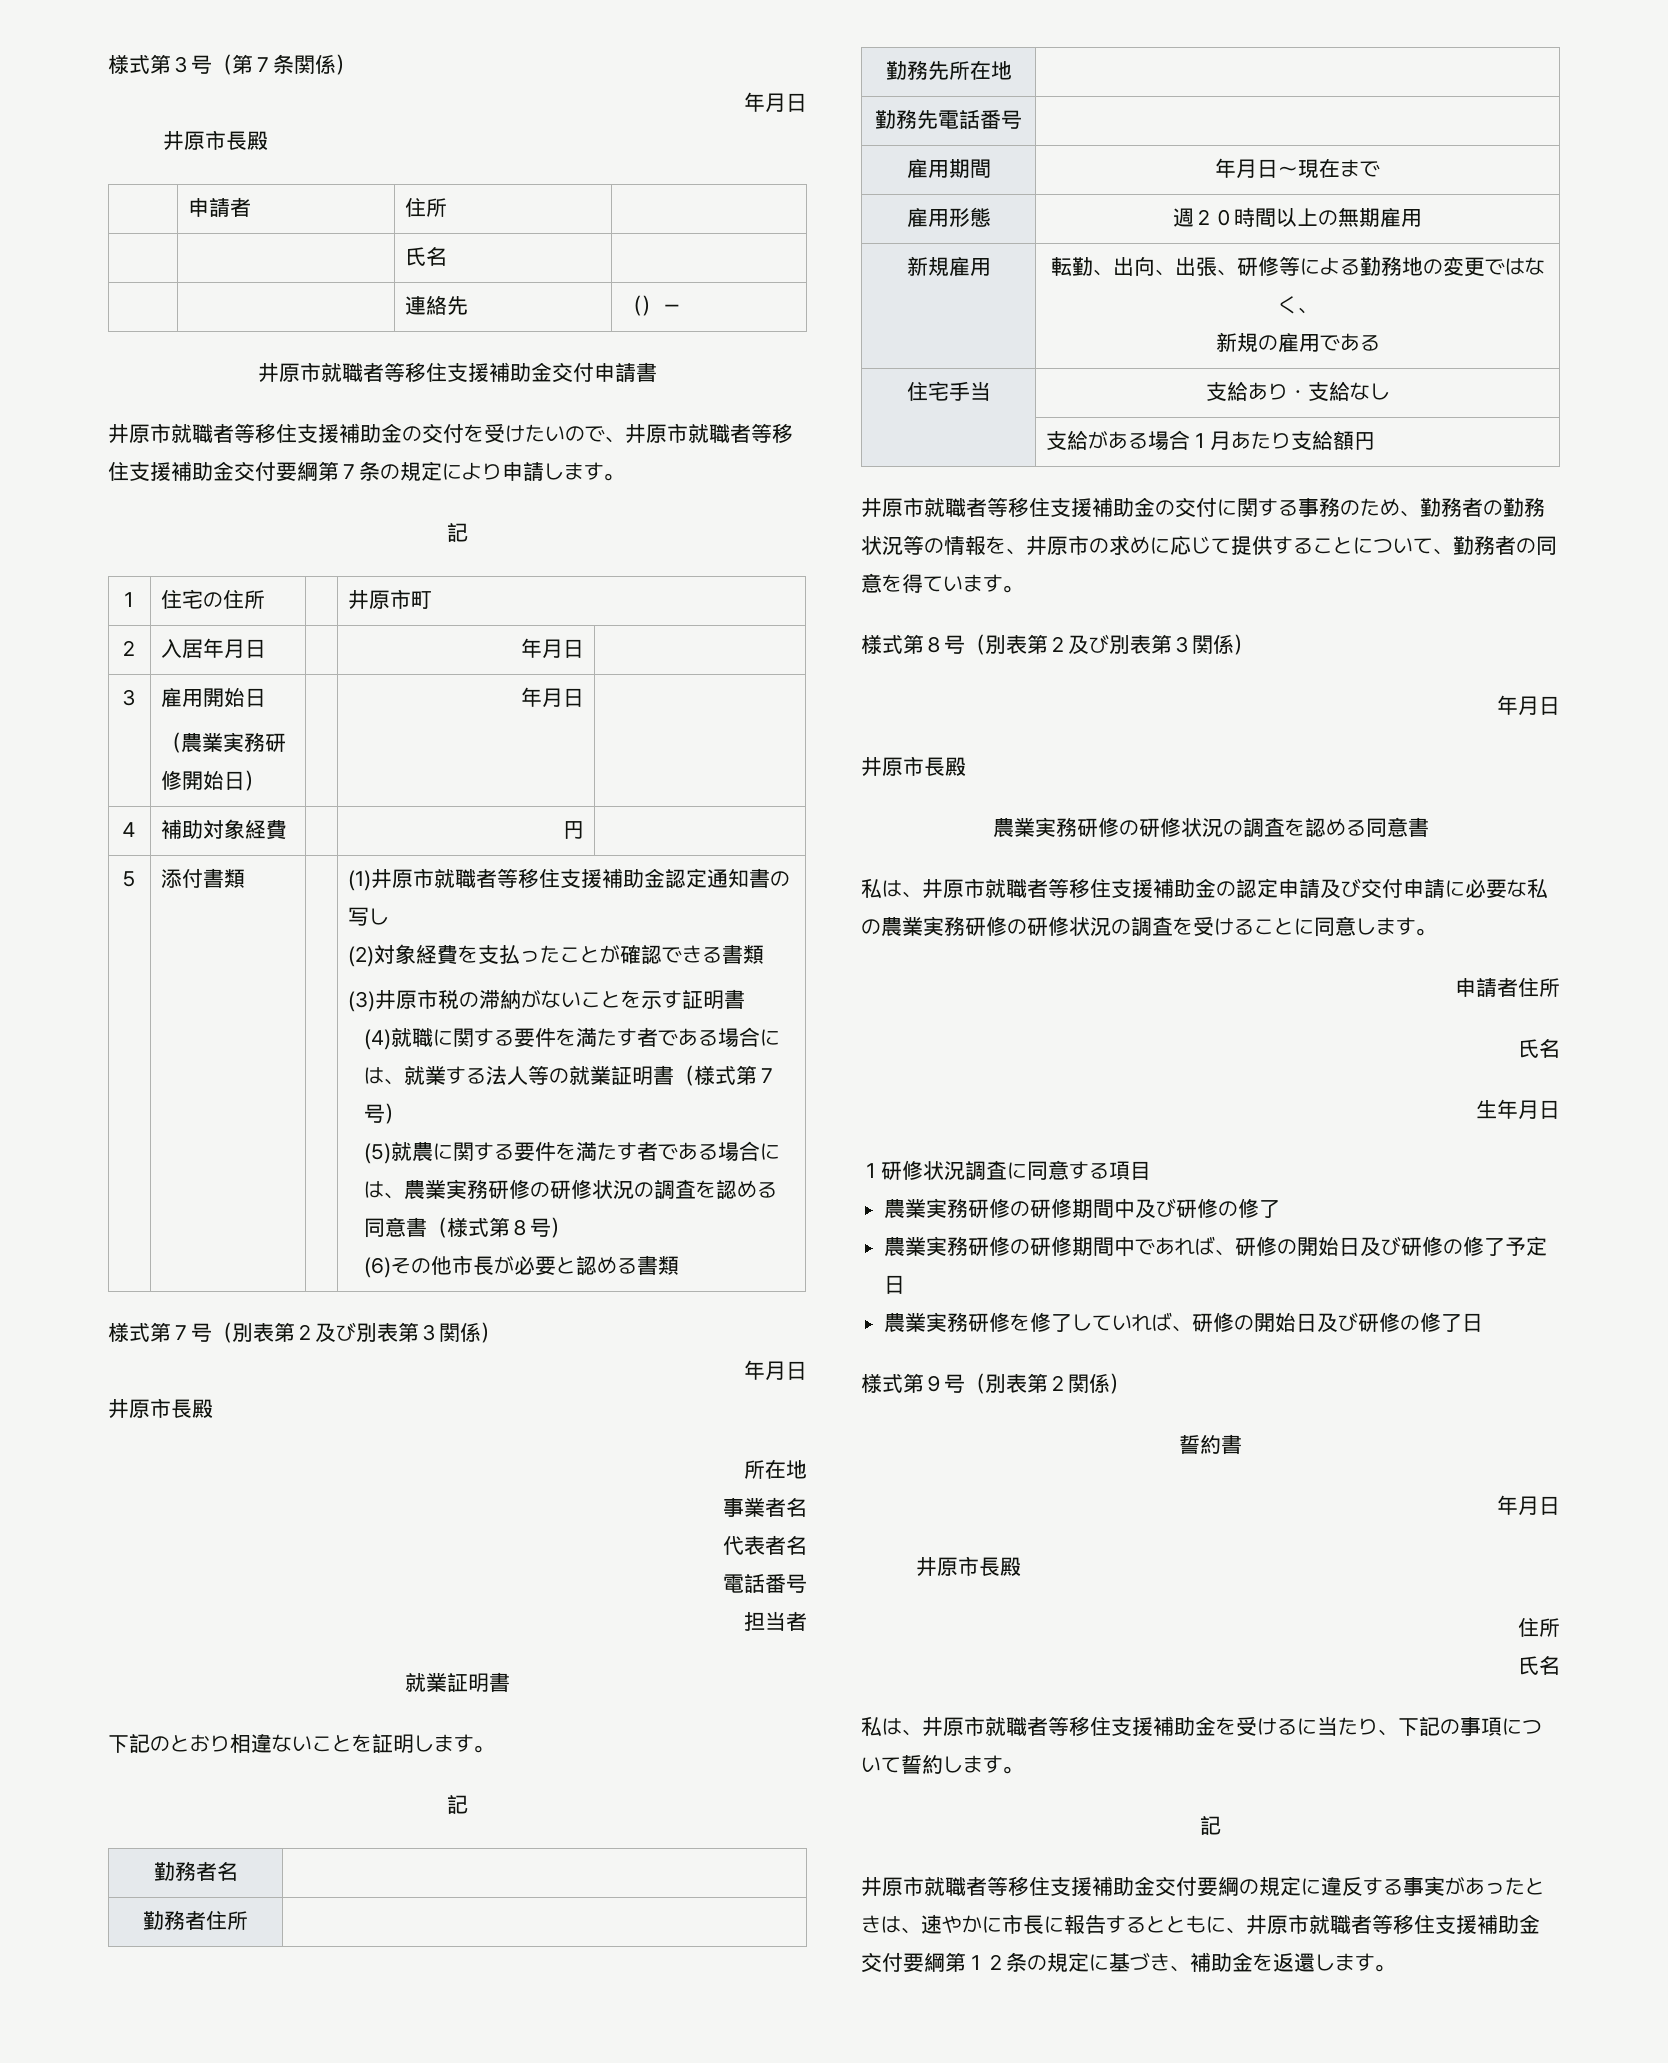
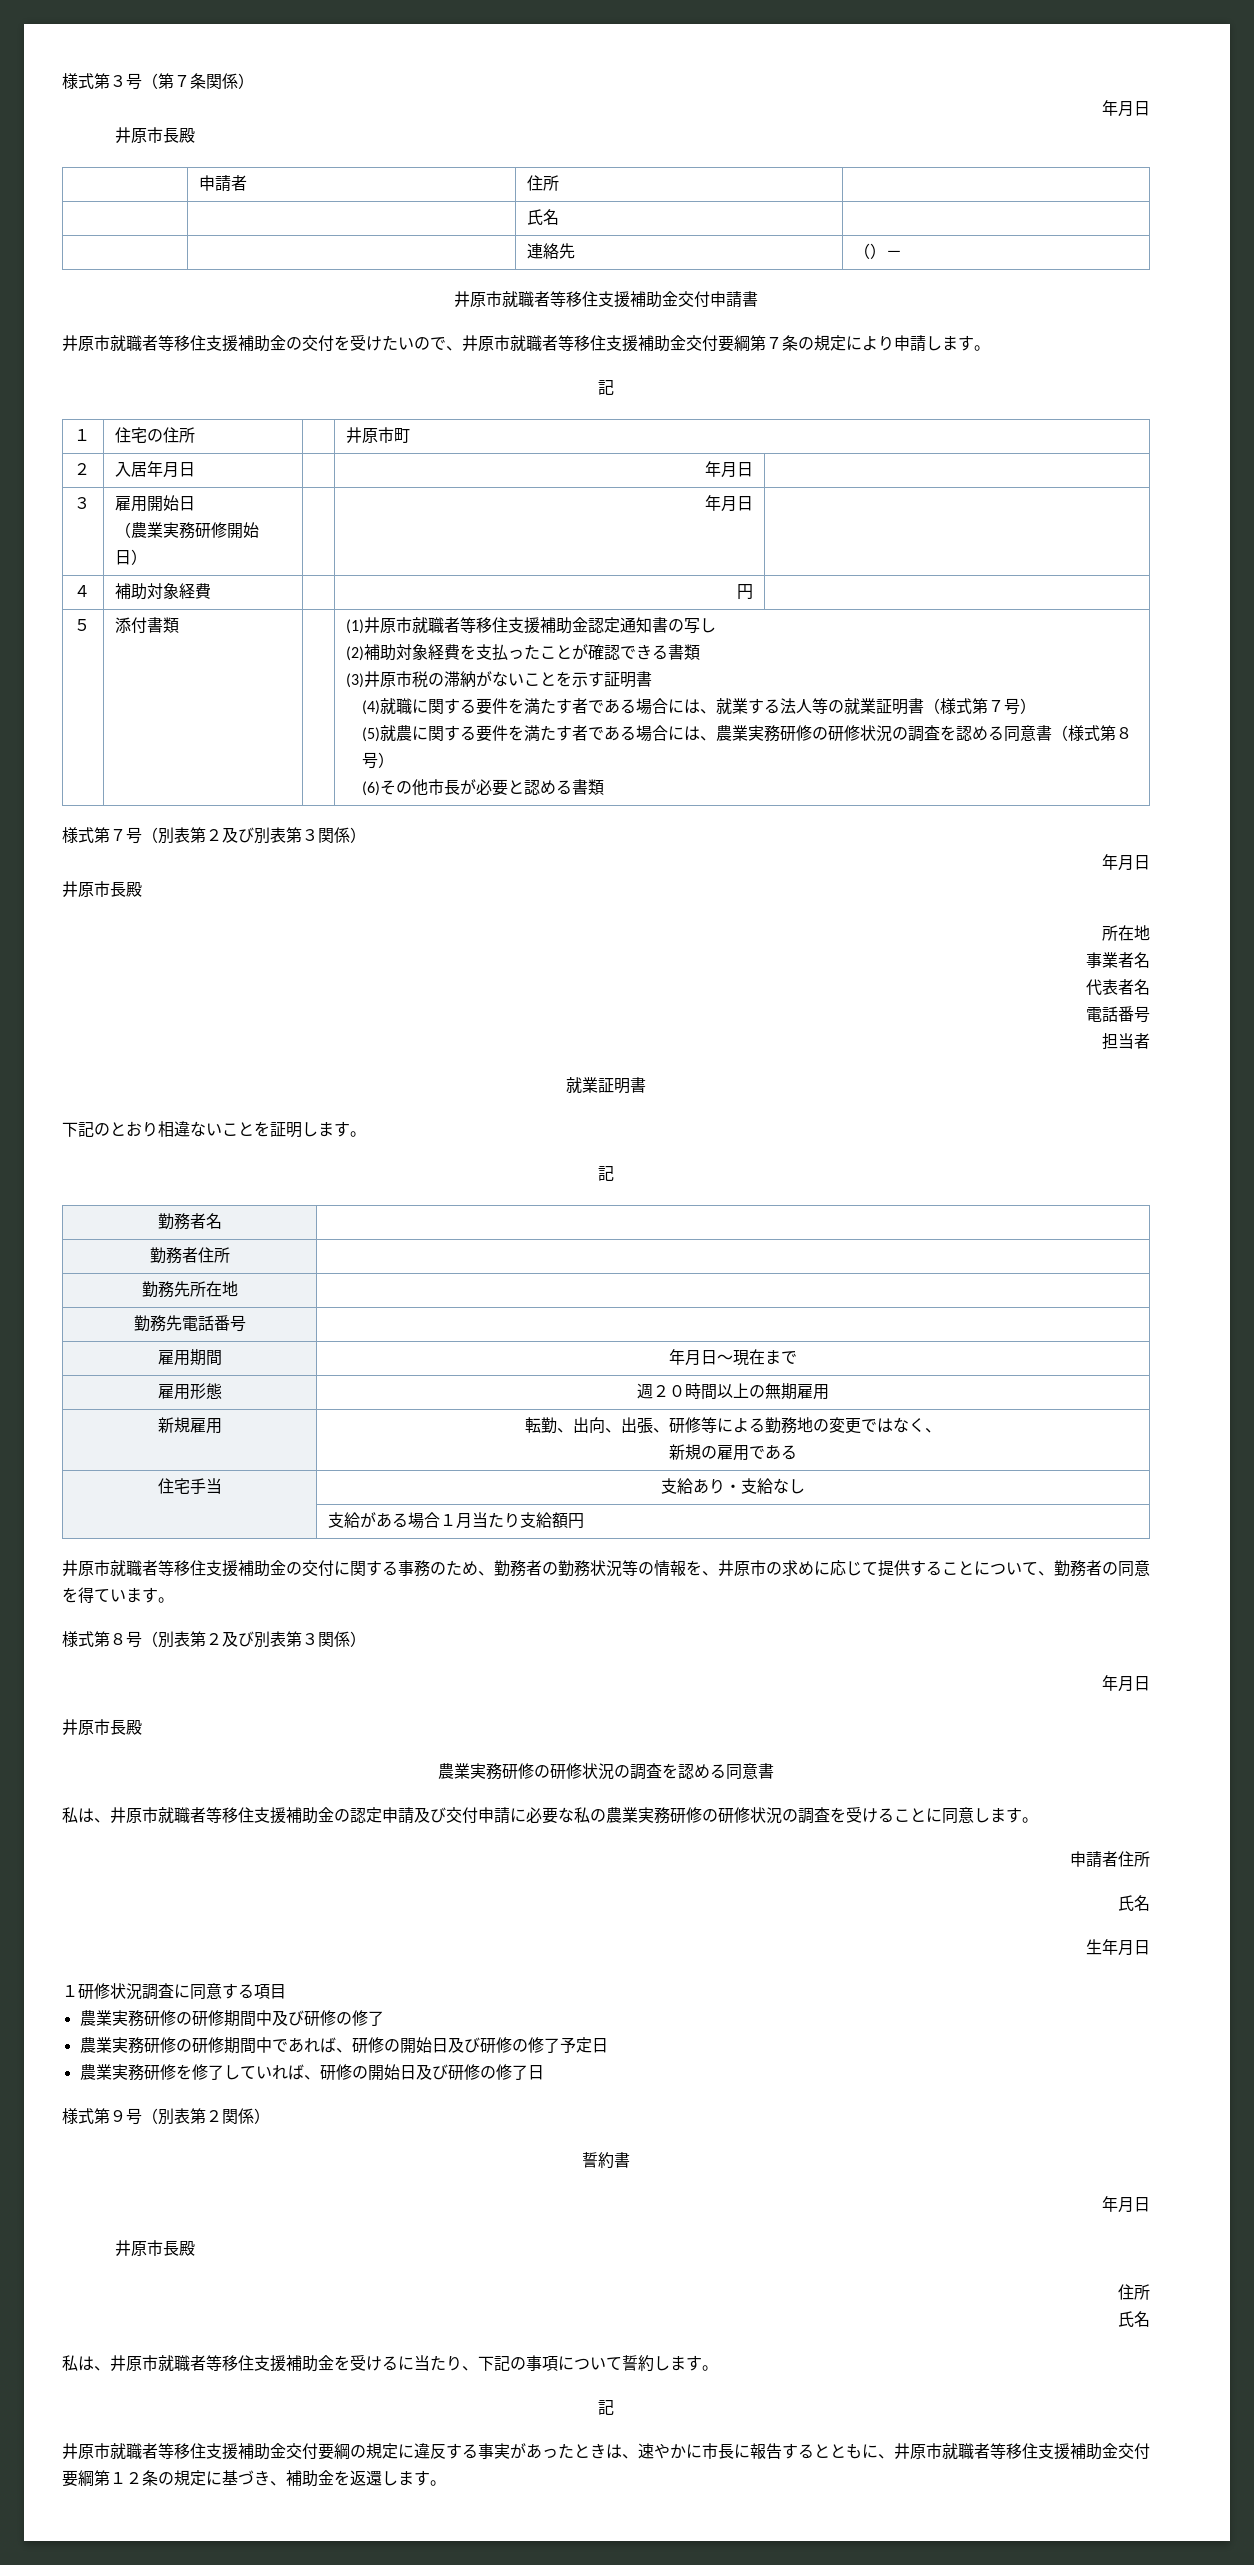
- (2)対象経費を支払ったことが確認できる書類
+ (2)補助対象経費を支払ったことが確認できる書類
- | 支給がある場合１月あたり支給額円
+ | 支給がある場合１月当たり支給額円

